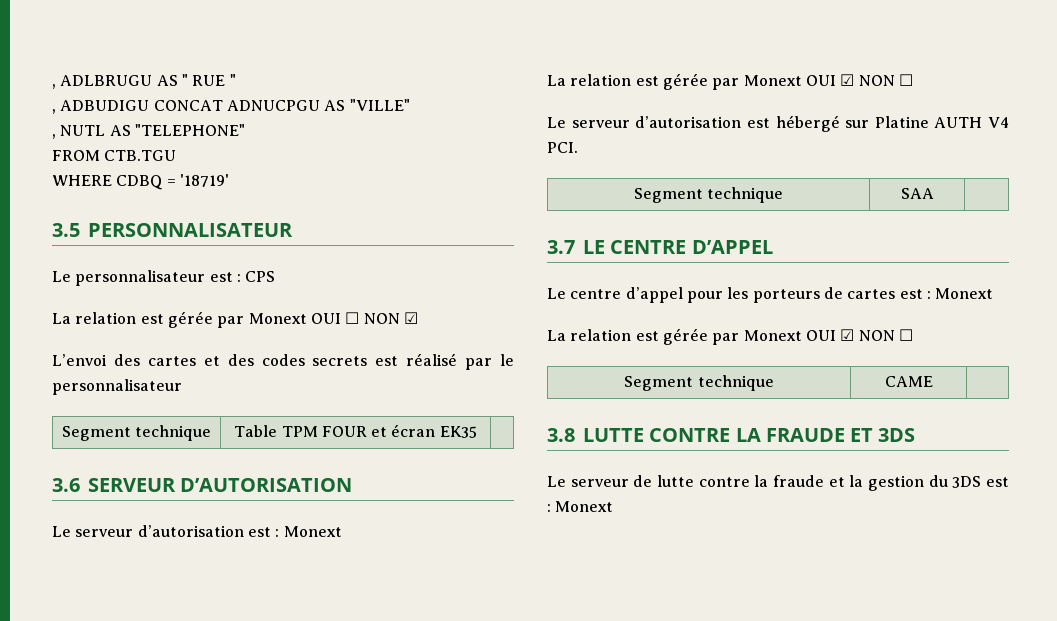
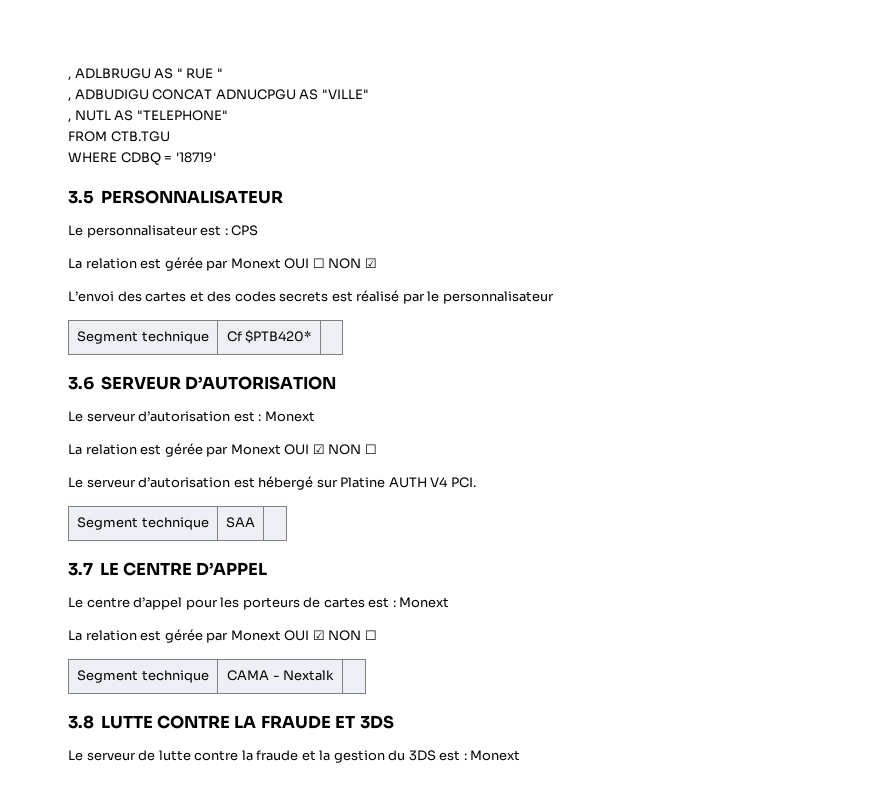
- Segment technique | Table TPM FOUR et écran EK35 |
+ Segment technique | Cf $PTB420* |
- Segment technique | CAME |
+ Segment technique | CAMA - Nextalk |

